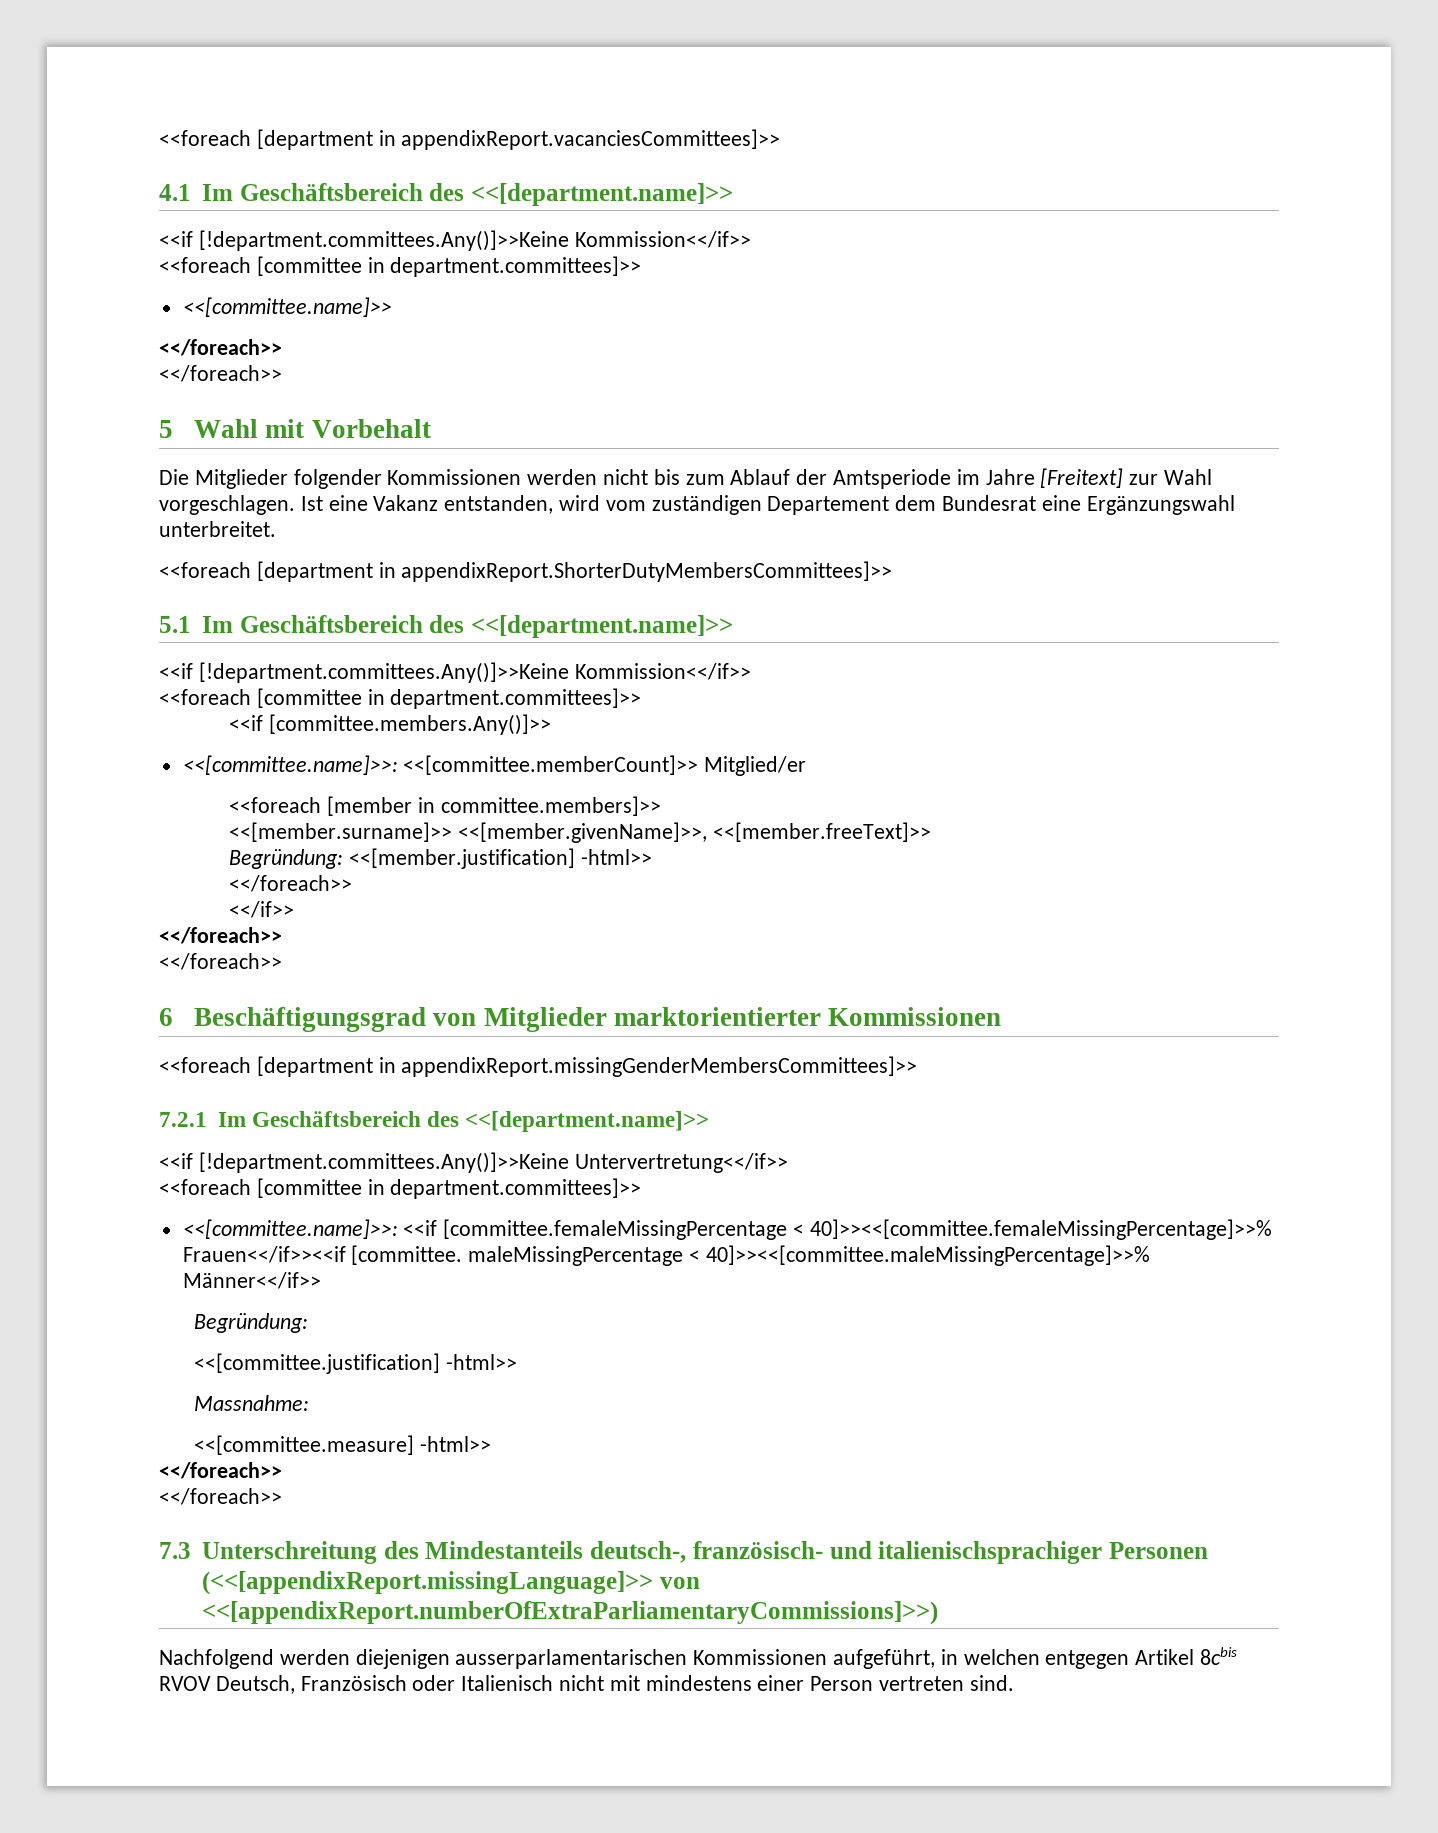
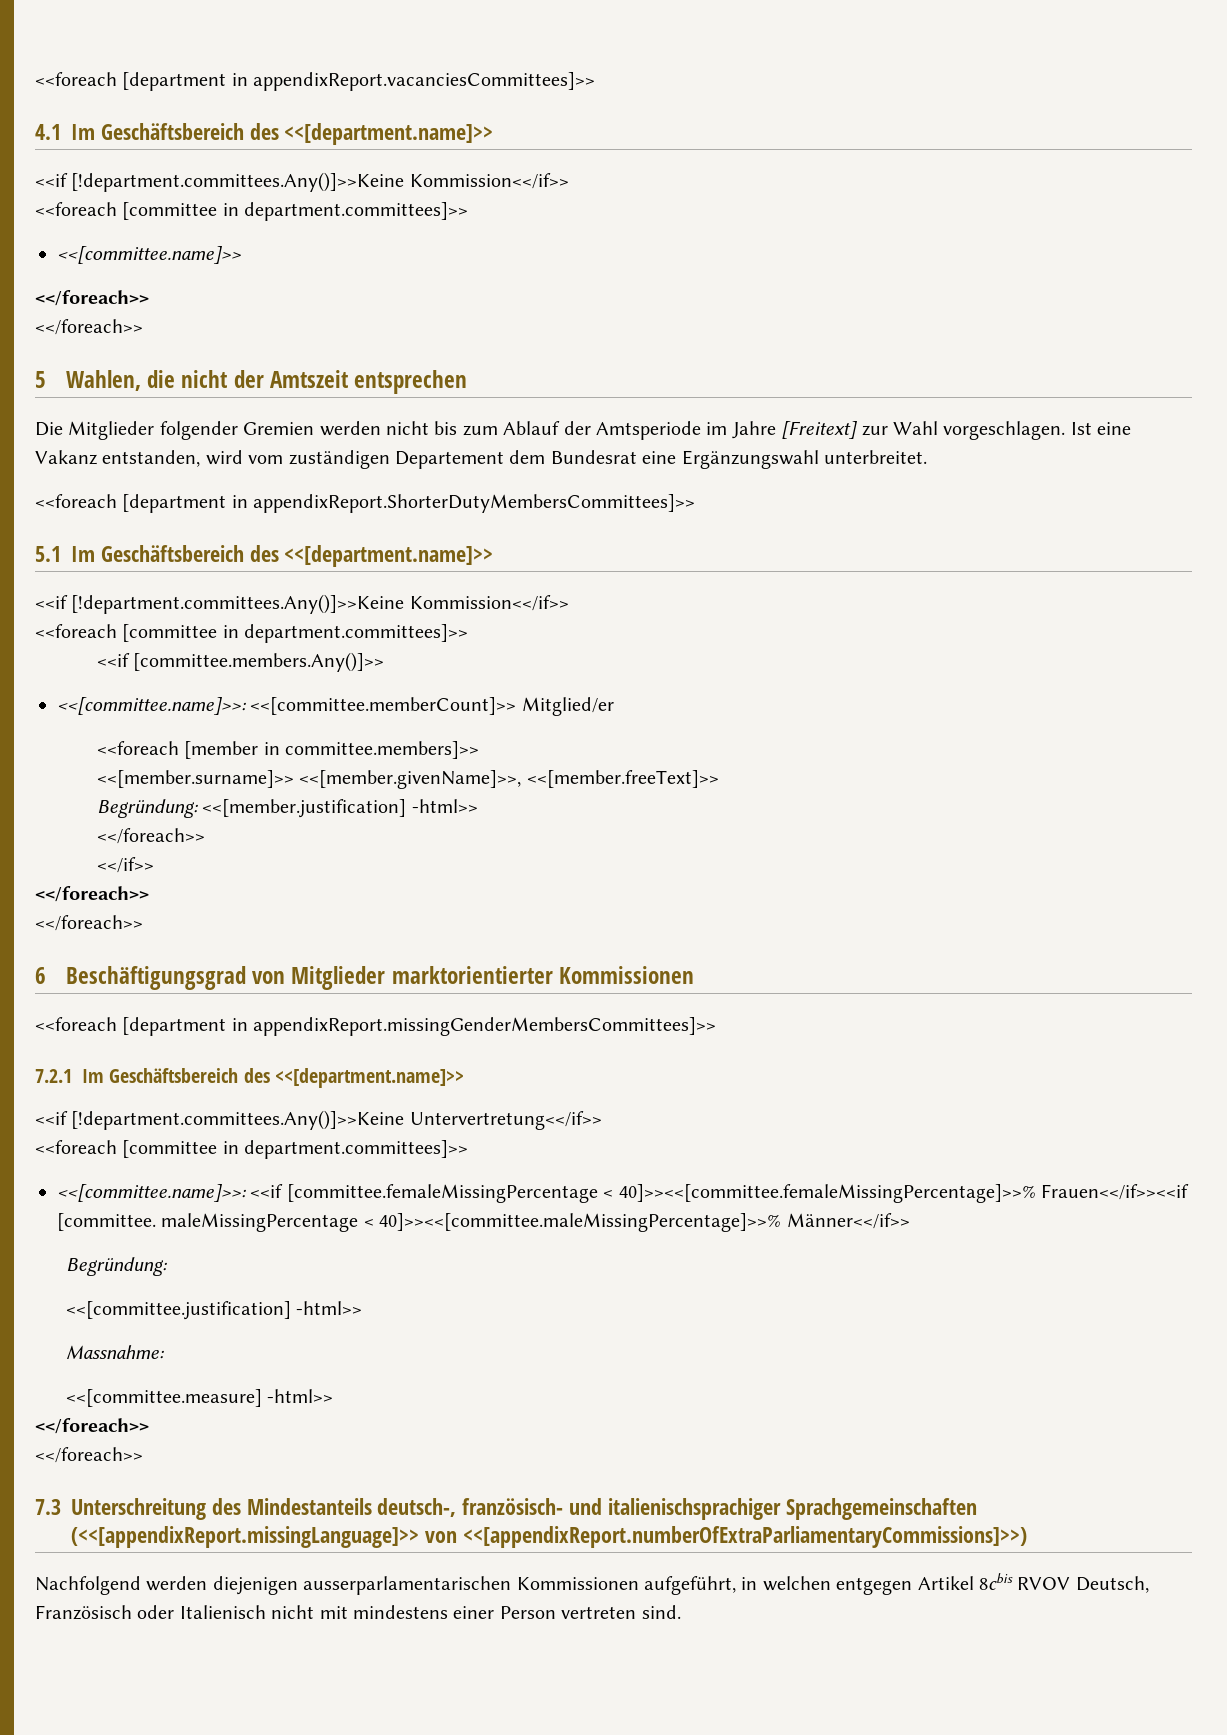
- 5 Wahl mit Vorbehalt
+ 5 Wahlen, die nicht der Amtszeit entsprechen
- Die Mitglieder folgender Kommissionen werden nicht bis zum Ablauf der Amtsperiode im Jahre [Freitext] zur Wahl vorgeschlagen.
+ Die Mitglieder folgender Gremien werden nicht bis zum Ablauf der Amtsperiode im Jahre [Freitext] zur Wahl vorgeschlagen.
- 7.3 Unterschreitung des Mindestanteils deutsch-, französisch- und italienischsprachiger Personen (<<[appendixReport.missingLanguage]>> von <<[appendixReport.numberOfExtraParliamentaryCommissions]>>)
+ 7.3 Unterschreitung des Mindestanteils deutsch-, französisch- und italienischsprachiger Sprachgemeinschaften (<<[appendixReport.missingLanguage]>> von <<[appendixReport.numberOfExtraParliamentaryCommissions]>>)

